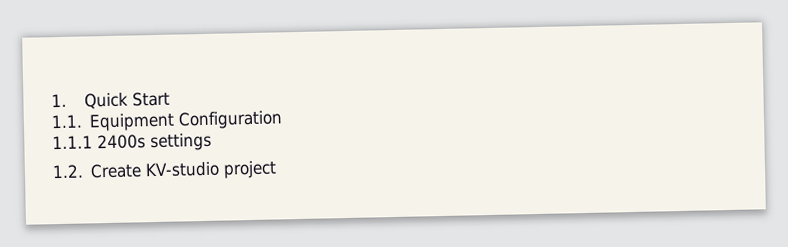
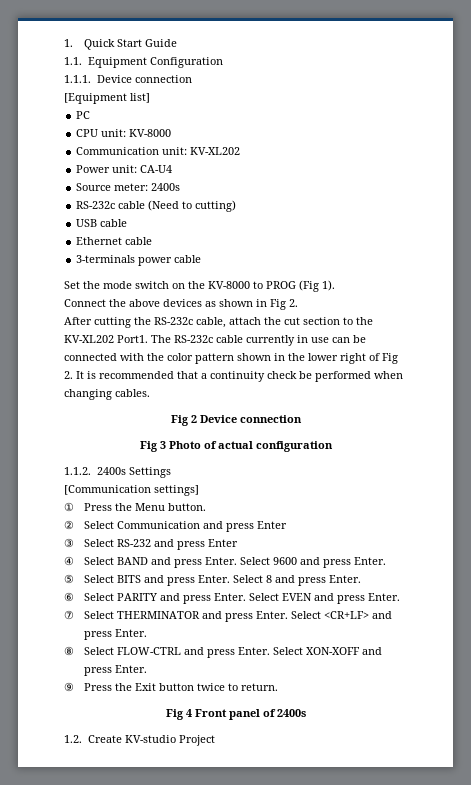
- 1. Quick Start
+ 1. Quick Start Guide
- 1.1.1 2400s settings
+ 1.1.1. Device connection
+ [Equipment list]
+ PC
+ CPU unit: KV-8000
+ Communication unit: KV-XL202
+ Power unit: CA-U4
+ Source meter: 2400s
+ RS-232c cable (Need to cutting)
+ USB cable
+ Ethernet cable
+ 3-terminals power cable
+ Set the mode switch on the KV-8000 to PROG (Fig 1).
+ Connect the above devices as shown in Fig 2.
+ After cutting the RS-232c cable, attach the cut section to the KV-XL202 Port1. The RS-232c cable currently in use can be connected with the color pattern shown in the lower right of Fig 2. It is recommended that a continuity check be performed when changing cables.
+ Fig 2 Device connection
+ Fig 3 Photo of actual configuration
+ 1.1.2. 2400s Settings
+ [Communication settings]
+ ① Press the Menu button.
+ ② Select Communication and press Enter
+ ③ Select RS-232 and press Enter
+ ④ Select BAND and press Enter. Select 9600 and press Enter.
+ ⑤ Select BITS and press Enter. Select 8 and press Enter.
+ ⑥ Select PARITY and press Enter. Select EVEN and press Enter.
+ ⑦ Select THERMINATOR and press Enter. Select <CR+LF> and press Enter.
+ ⑧ Select FLOW-CTRL and press Enter. Select XON-XOFF and press Enter.
+ ⑨ Press the Exit button twice to return.
+ Fig 4 Front panel of 2400s
- 1.2. Create KV-studio project
+ 1.2. Create KV-studio Project

